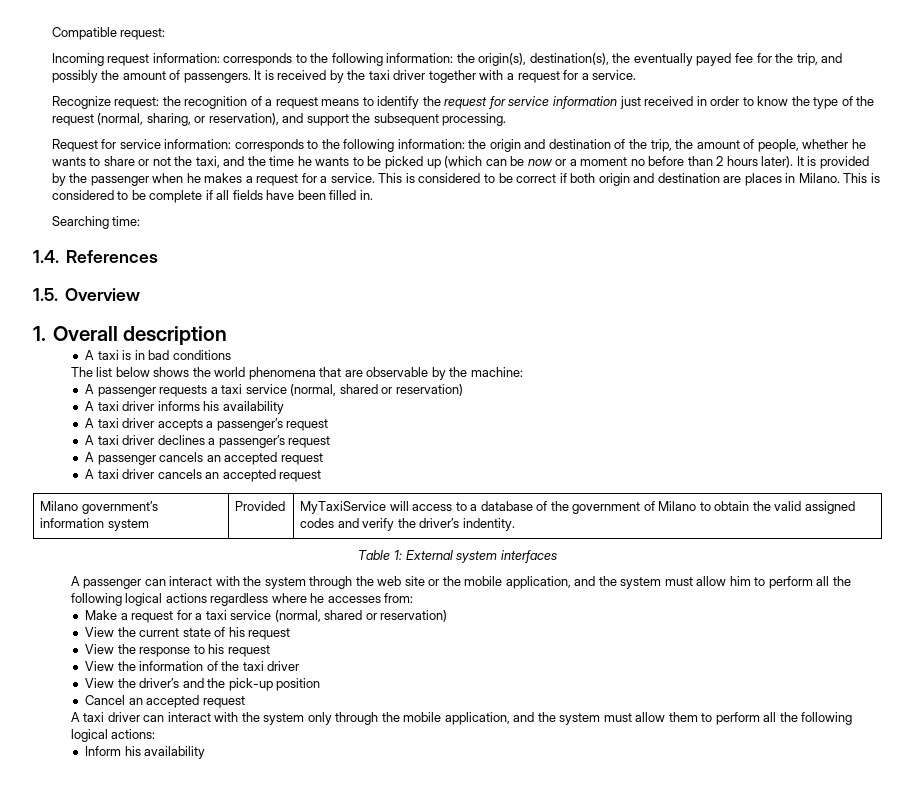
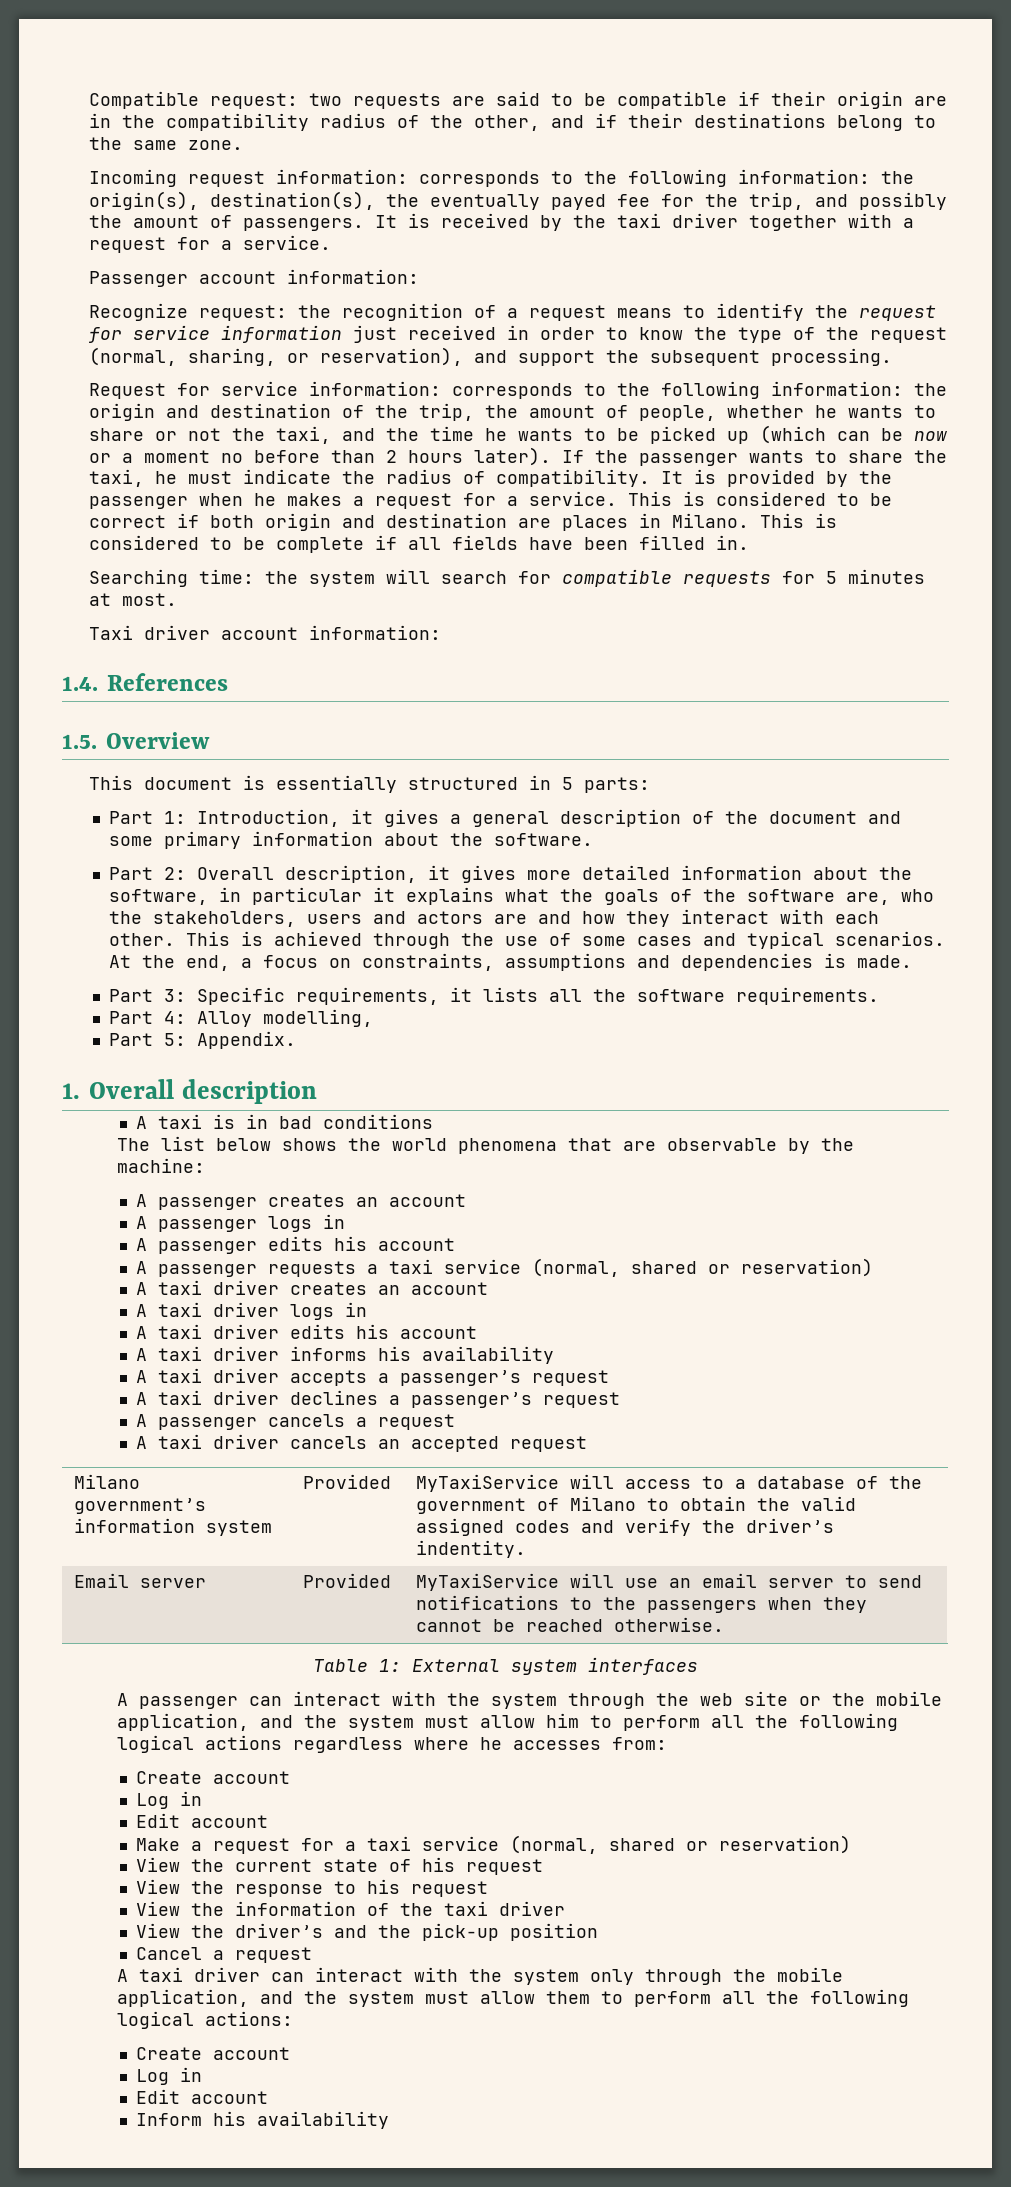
- Compatible request:
+ Compatible request: two requests are said to be compatible if their origin are in the compatibility radius of the other, and if their destinations belong to the same zone.
+ Passenger account information:
+ If the passenger wants to share the taxi, he must indicate the radius of compatibility.
- Searching time:
+ Searching time: the system will search for compatible requests for 5 minutes at most.
+ Taxi driver account information:
  1.4. References
  1.5. Overview
+ This document is essentially structured in 5 parts:
+ Part 1: Introduction, it gives a general description of the document and some primary information about the software.
+ Part 2: Overall description, it gives more detailed information about the software, in particular it explains what the goals of the software are, who the stakeholders, users and actors are and how they interact with each other. This is achieved through the use of some cases and typical scenarios. At the end, a focus on constraints, assumptions and dependencies is made.
+ Part 3: Specific requirements, it lists all the software requirements.
+ Part 4: Alloy modelling,
+ Part 5: Appendix.
+ A passenger creates an account
+ A passenger logs in
+ A passenger edits his account
+ A taxi driver creates an account
+ A taxi driver logs in
+ A taxi driver edits his account
- A passenger cancels an accepted request
+ A passenger cancels a request
+ Email server | Provided | MyTaxiService will use an email server to send notifications to the passengers when they cannot be reached otherwise.
  A passenger can interact with the system through the web site or the mobile application, and the system must allow him to perform all the following logical actions regardless where he accesses from:
+ Create account
+ Log in
+ Edit account
- Cancel an accepted request
+ Cancel a request
  A taxi driver can interact with the system only through the mobile application, and the system must allow them to perform all the following logical actions:
+ Create account
+ Log in
+ Edit account

